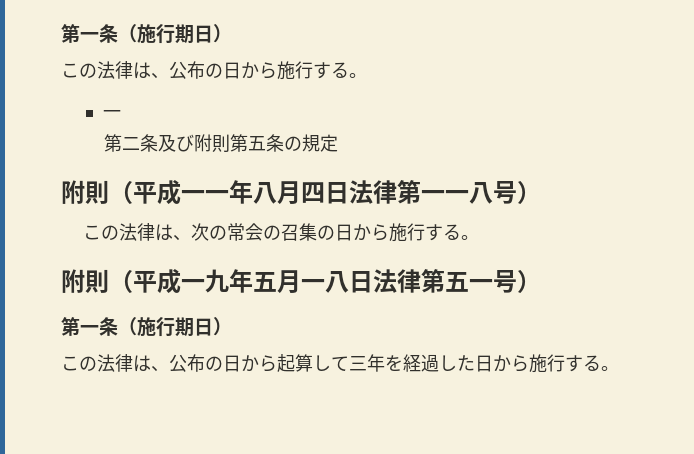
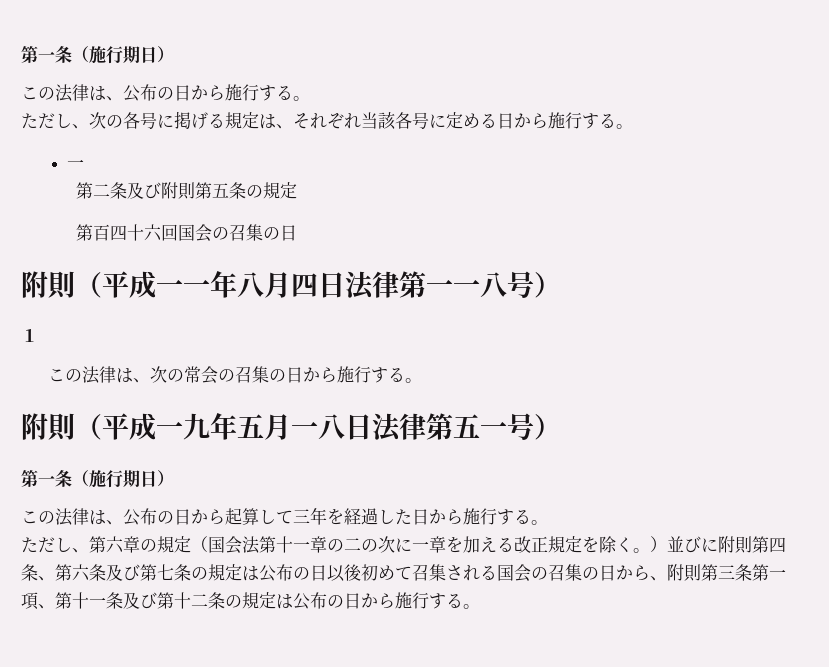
+ ただし、次の各号に掲げる規定は、それぞれ当該各号に定める日から施行する。
+ 第百四十六回国会の召集の日
+ １
+ ただし、第六章の規定（国会法第十一章の二の次に一章を加える改正規定を除く。）並びに附則第四条、第六条及び第七条の規定は公布の日以後初めて召集される国会の召集の日から、附則第三条第一項、第十一条及び第十二条の規定は公布の日から施行する。

